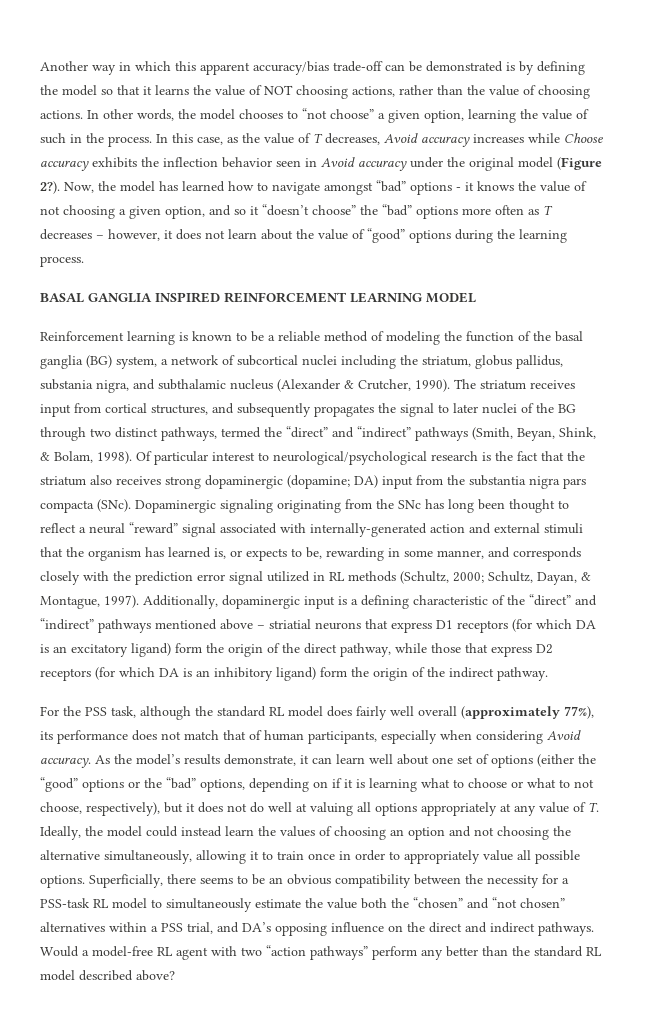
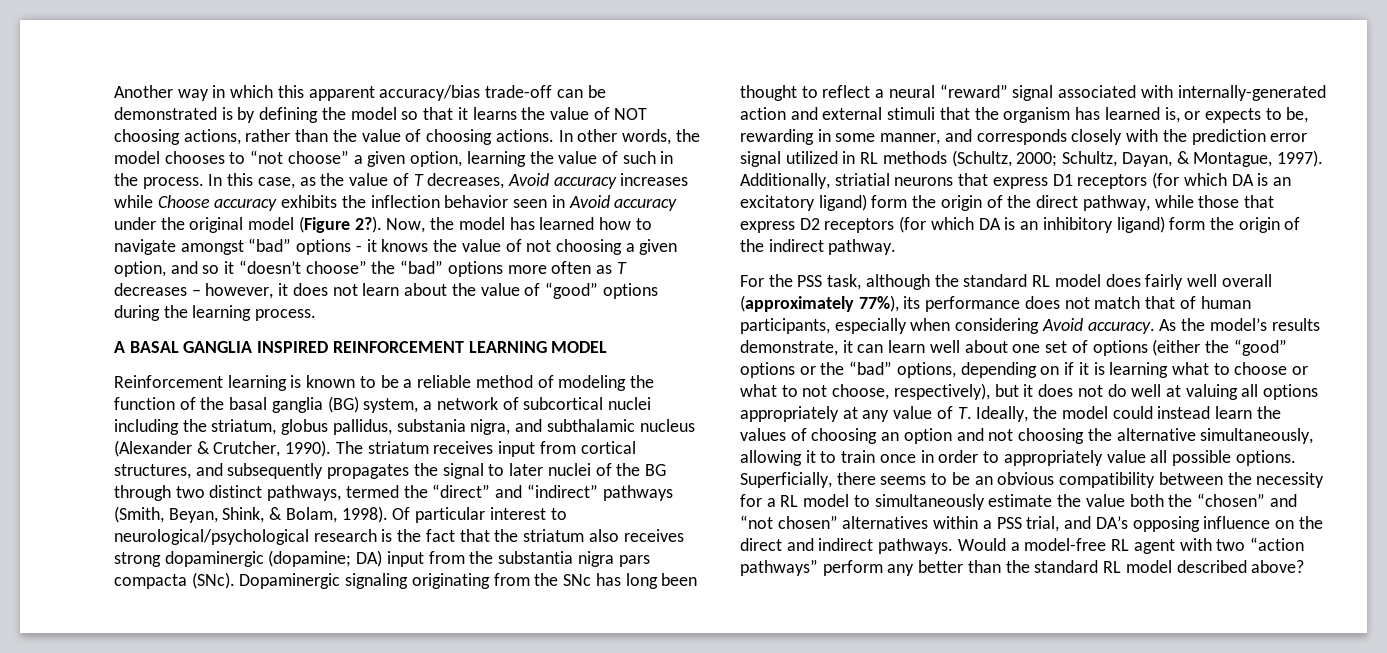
- BASAL GANGLIA INSPIRED REINFORCEMENT LEARNING MODEL
+ A BASAL GANGLIA INSPIRED REINFORCEMENT LEARNING MODEL
- Additionally, dopaminergic input is a defining characteristic of the “direct” and “indirect” pathways mentioned above – striatial neurons that express D1 receptors (for which DA is an excitatory ligand) form the origin of the direct pathway, while those that express D2 receptors (for which DA is an inhibitory ligand) form the origin of the indirect pathway.
+ Additionally, striatial neurons that express D1 receptors (for which DA is an excitatory ligand) form the origin of the direct pathway, while those that express D2 receptors (for which DA is an inhibitory ligand) form the origin of the indirect pathway.
- Superficially, there seems to be an obvious compatibility between the necessity for a PSS-task RL model to simultaneously estimate the value both the “chosen” and “not chosen” alternatives within a PSS trial, and DA’s opposing influence on the direct and indirect pathways.
+ Superficially, there seems to be an obvious compatibility between the necessity for a RL model to simultaneously estimate the value both the “chosen” and “not chosen” alternatives within a PSS trial, and DA’s opposing influence on the direct and indirect pathways.

